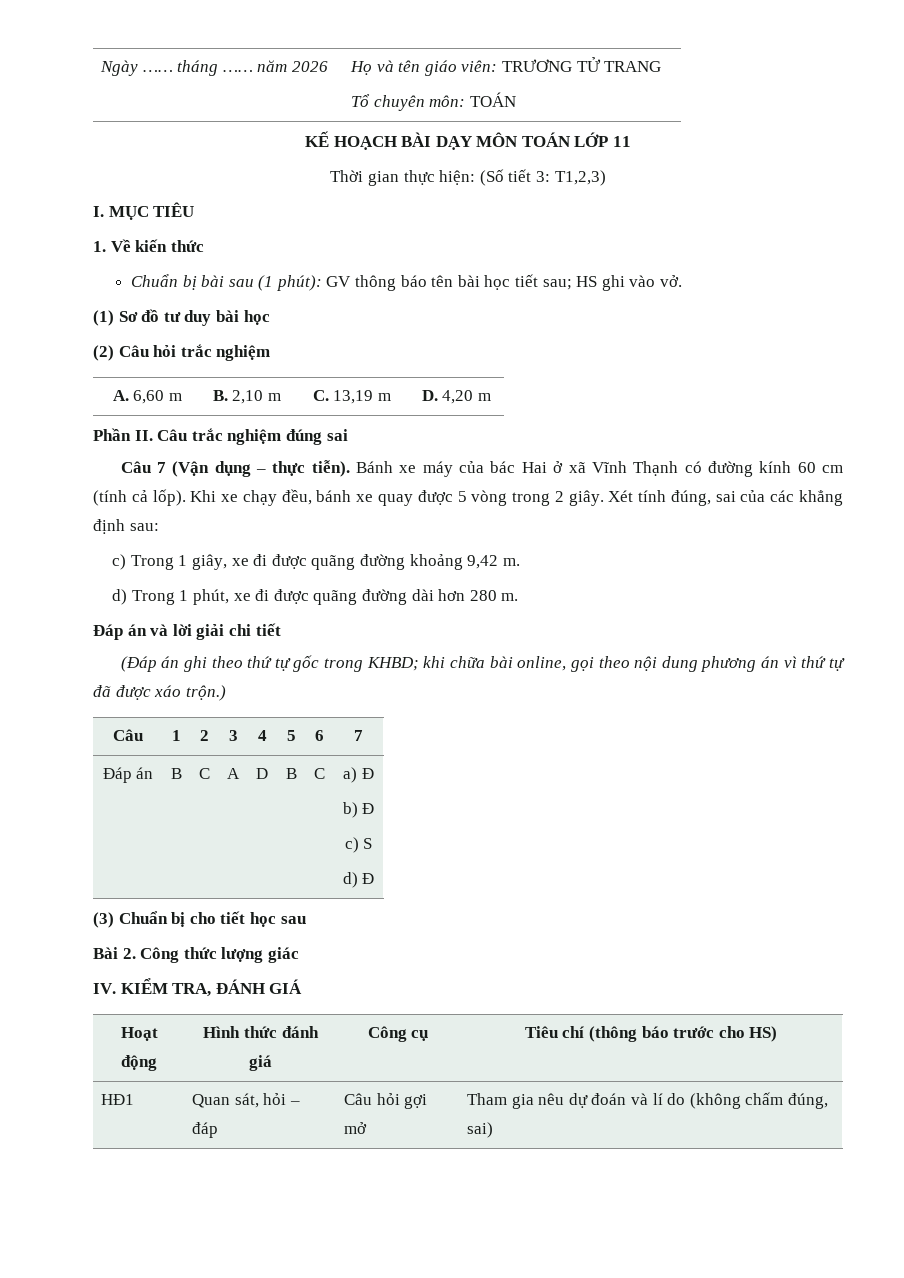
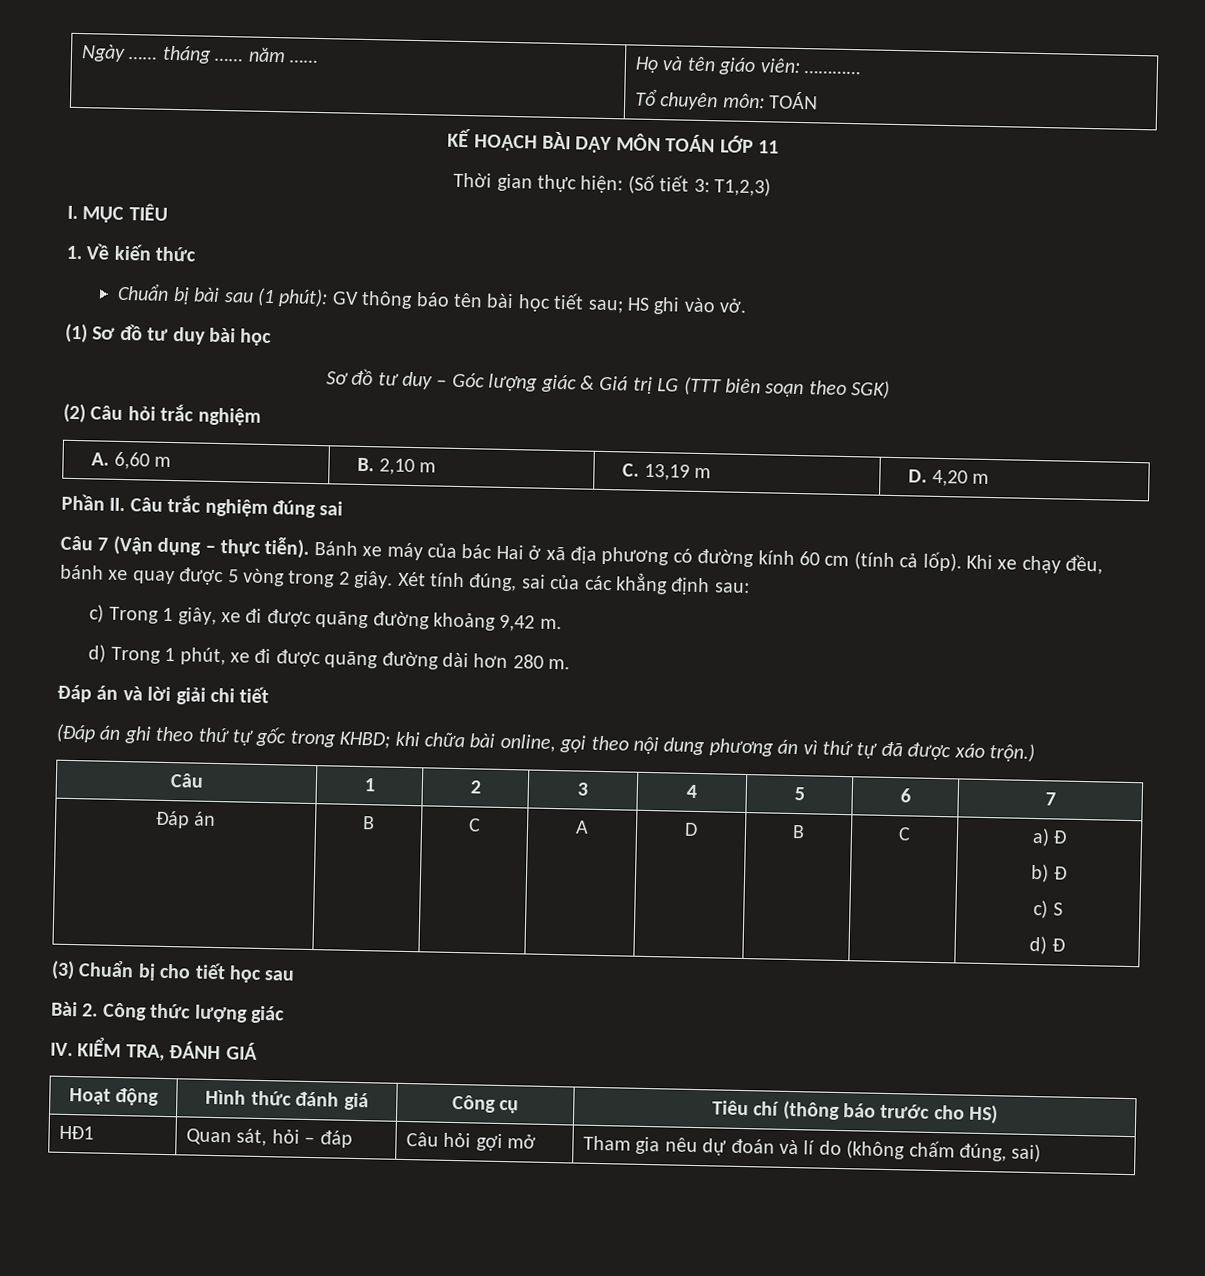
- Ngày …… tháng …… năm 2026 | Họ và tên giáo viên: TRƯƠNG TỬ TRANG
+ Ngày …… tháng …… năm …… | Họ và tên giáo viên: …………
+ Sơ đồ tư duy – Góc lượng giác & Giá trị LG (TTT biên soạn theo SGK)
- Bánh xe máy của bác Hai ở xã Vĩnh Thạnh có đường kính 60 cm (tính cả lốp).
+ Bánh xe máy của bác Hai ở xã địa phương có đường kính 60 cm (tính cả lốp).

